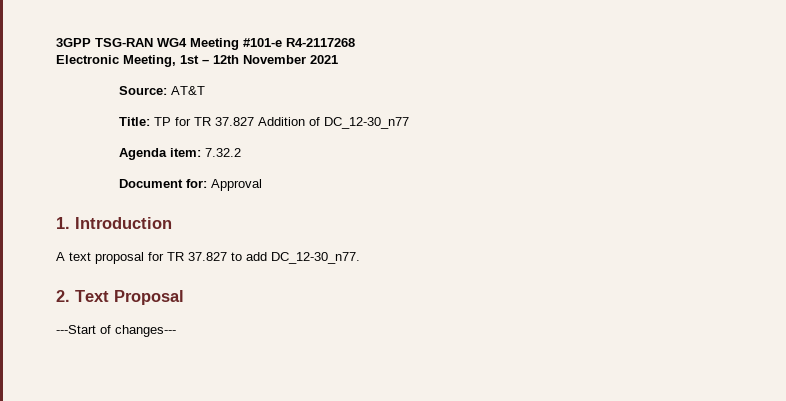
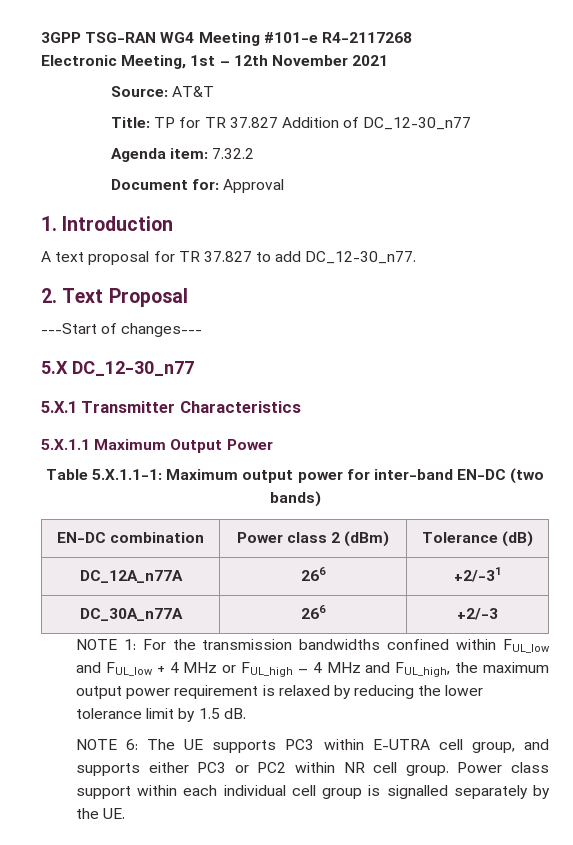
+ 5.X DC_12-30_n77
+ 5.X.1 Transmitter Characteristics
+ 5.X.1.1 Maximum Output Power
+ Table 5.X.1.1-1: Maximum output power for inter-band EN-DC (two bands)
+ EN-DC combination | Power class 2 (dBm) | Tolerance (dB)
+ DC_12A_n77A | 266 | +2/-31
+ DC_30A_n77A | 266 | +2/-3
+ NOTE 1: For the transmission bandwidths confined within FUL_low and FUL_low + 4 MHz or FUL_high – 4 MHz and FUL_high, the maximum output power requirement is relaxed by reducing the lower tolerance limit by 1.5 dB.
+ NOTE 6: The UE supports PC3 within E-UTRA cell group, and supports either PC3 or PC2 within NR cell group. Power class support within each individual cell group is signalled separately by the UE.

